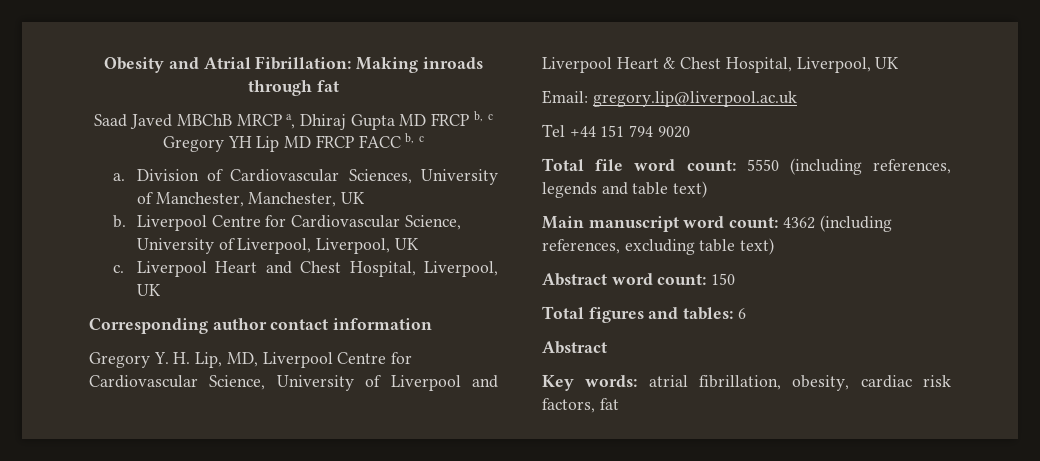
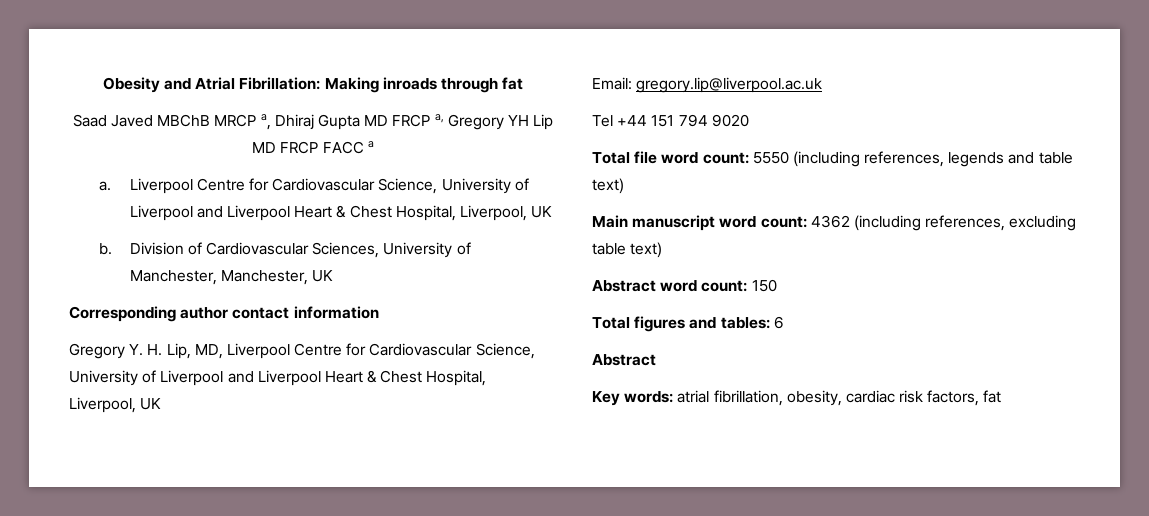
- Saad Javed MBChB MRCP a, Dhiraj Gupta MD FRCP b, c Gregory YH Lip MD FRCP FACC b, c
- a.
+ Saad Javed MBChB MRCP a, Dhiraj Gupta MD FRCP a, Gregory YH Lip MD FRCP FACC a
+ a. Liverpool Centre for Cardiovascular Science, University of Liverpool and Liverpool Heart & Chest Hospital, Liverpool, UK
+ b.
- b. Liverpool Centre for Cardiovascular Science, University of Liverpool, Liverpool, UK
- c. Liverpool Heart and Chest Hospital, Liverpool, UK

